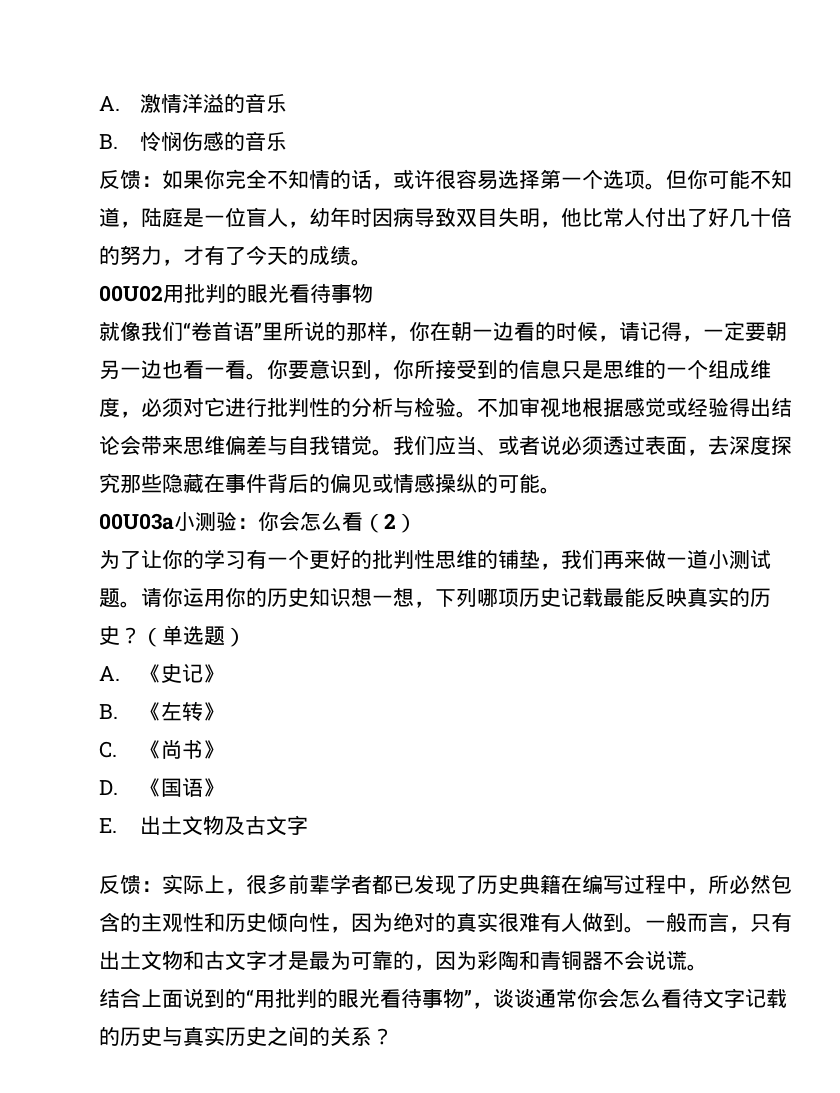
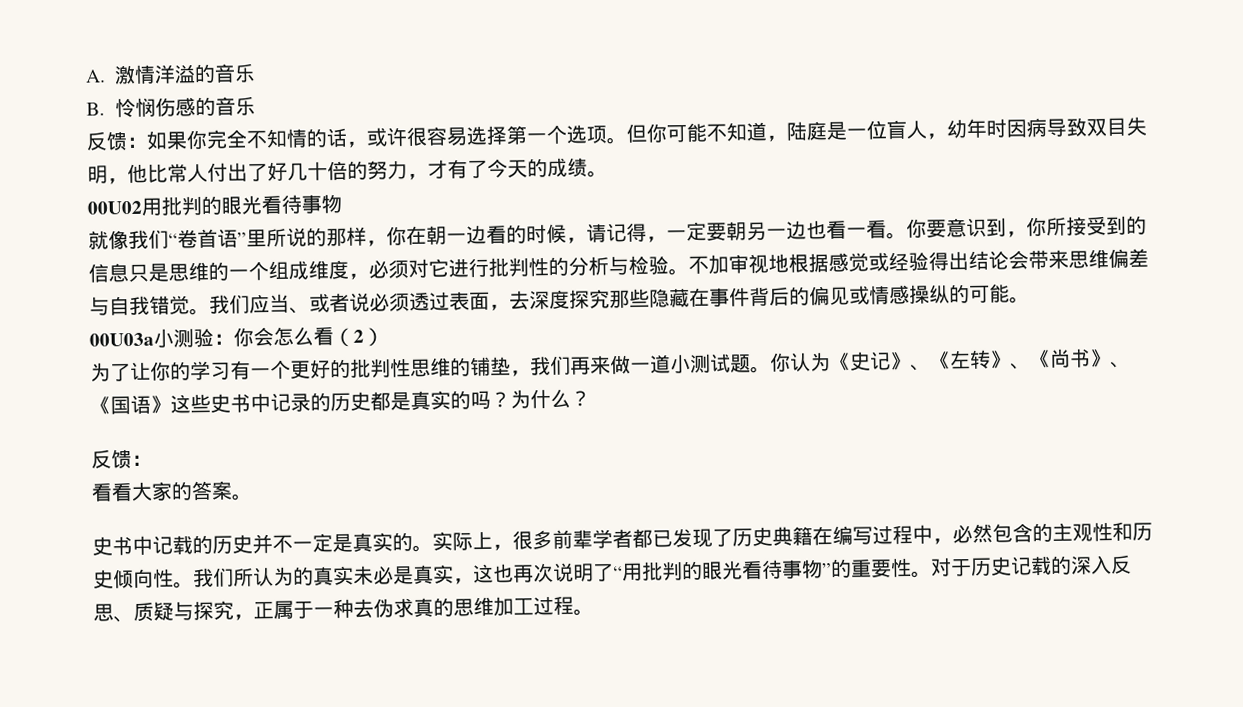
- 请你运用你的历史知识想一想，下列哪项历史记载最能反映真实的历史？（单选题）
- A.《史记》
- B.《左转》
- C.《尚书》
- D.《国语》
- E.出土文物及古文字
- 反馈：实际上，很多前辈学者都已发现了历史典籍在编写过程中，所必然包含的主观性和历史倾向性，因为绝对的真实很难有人做到。一般而言，只有出土文物和古文字才是最为可靠的，因为彩陶和青铜器不会说谎。
- 结合上面说到的“用批判的眼光看待事物”，谈谈通常你会怎么看待文字记载的历史与真实历史之间的关系？
+ 你认为《史记》、《左转》、《尚书》、《国语》这些史书中记录的历史都是真实的吗？为什么？
+ 反馈：
+ 看看大家的答案。
+ 史书中记载的历史并不一定是真实的。实际上，很多前辈学者都已发现了历史典籍在编写过程中，必然包含的主观性和历史倾向性。我们所认为的真实未必是真实，这也再次说明了“用批判的眼光看待事物”的重要性。对于历史记载的深入反思、质疑与探究，正属于一种去伪求真的思维加工过程。

